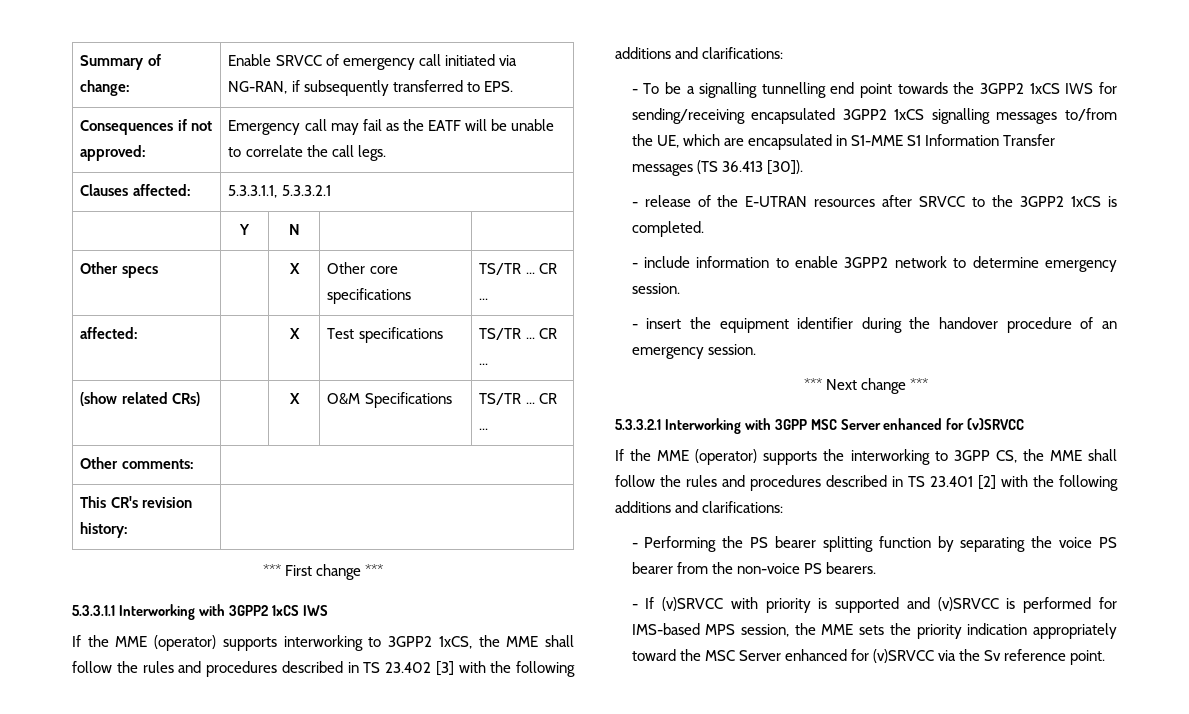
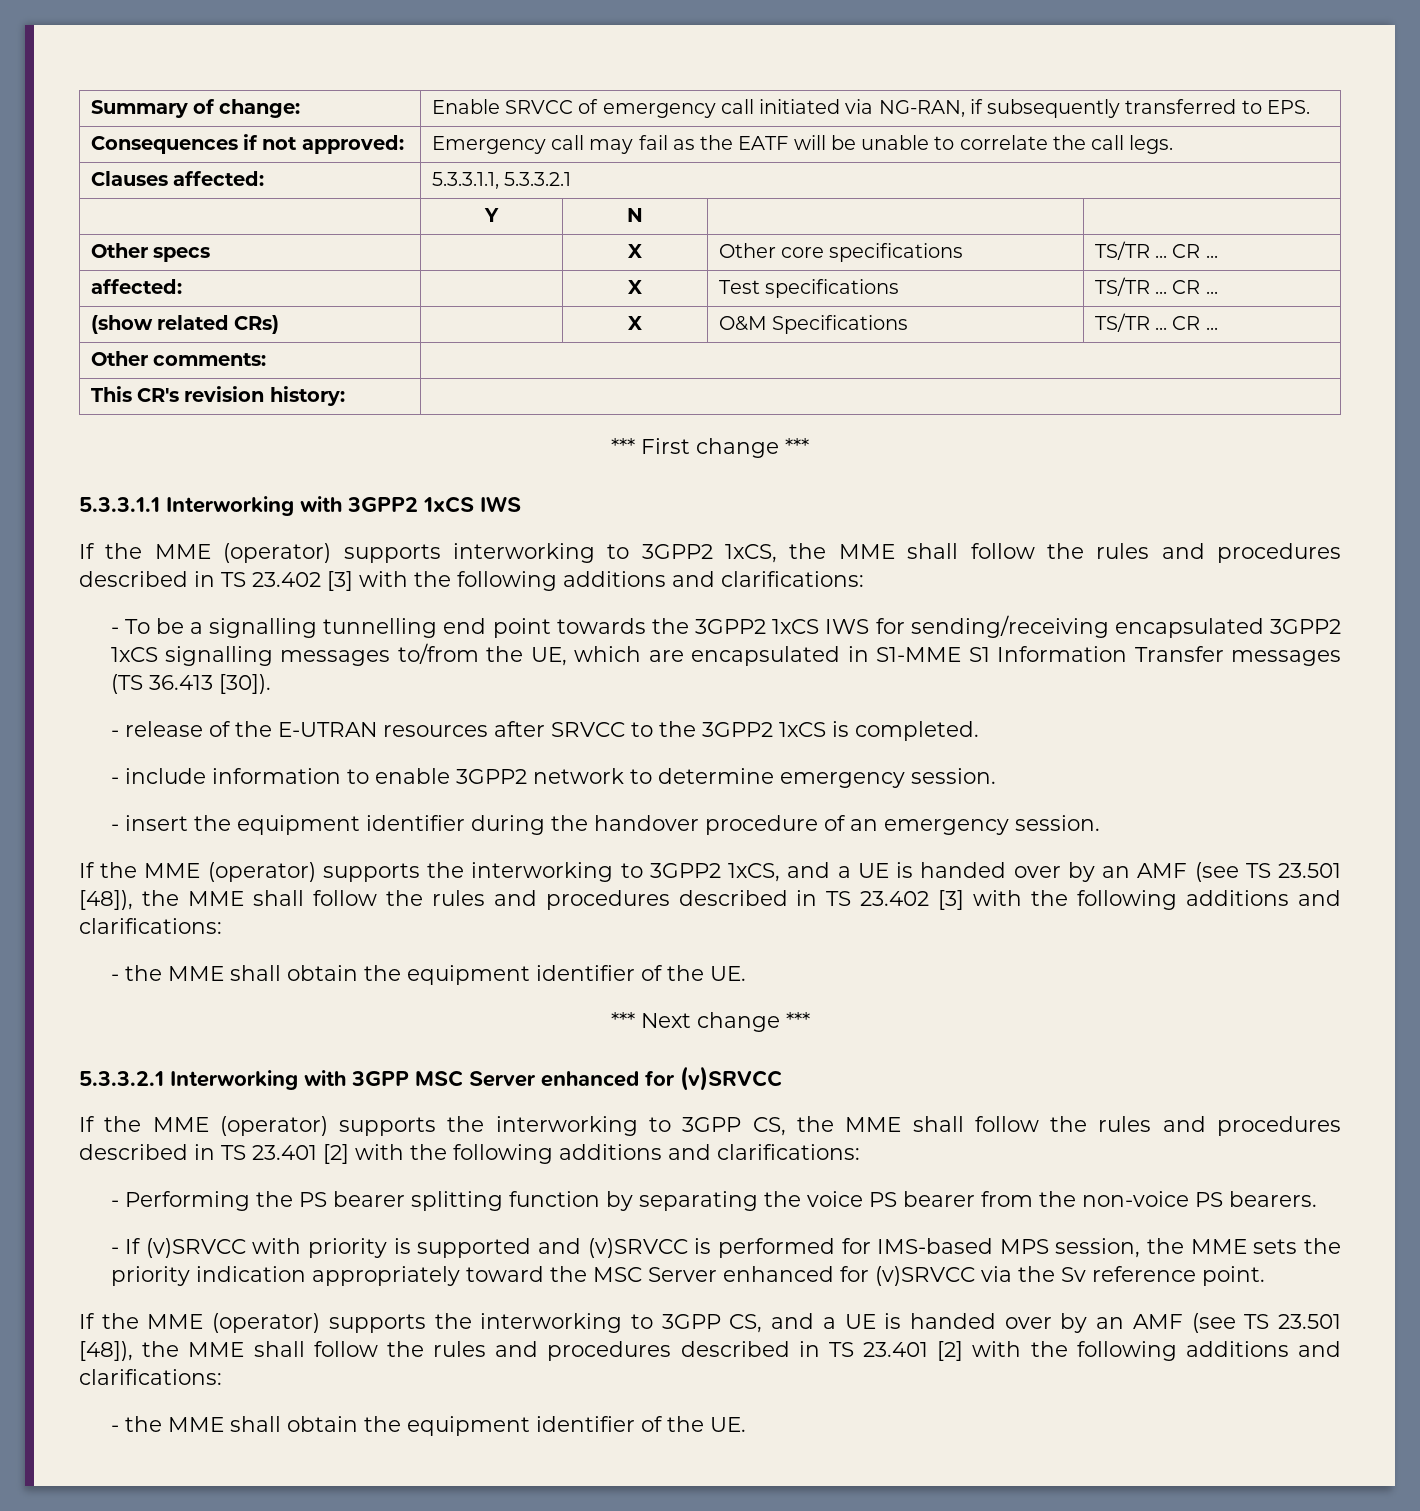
+ If the MME (operator) supports the interworking to 3GPP2 1xCS, and a UE is handed over by an AMF (see TS 23.501 [48]), the MME shall follow the rules and procedures described in TS 23.402 [3] with the following additions and clarifications:
+ - the MME shall obtain the equipment identifier of the UE.
+ If the MME (operator) supports the interworking to 3GPP CS, and a UE is handed over by an AMF (see TS 23.501 [48]), the MME shall follow the rules and procedures described in TS 23.401 [2] with the following additions and clarifications:
+ - the MME shall obtain the equipment identifier of the UE.

